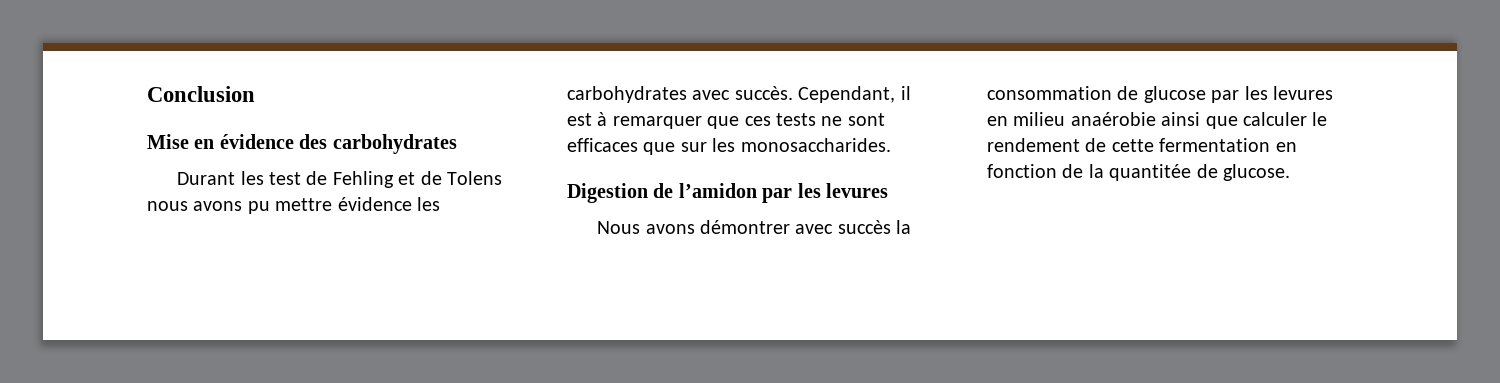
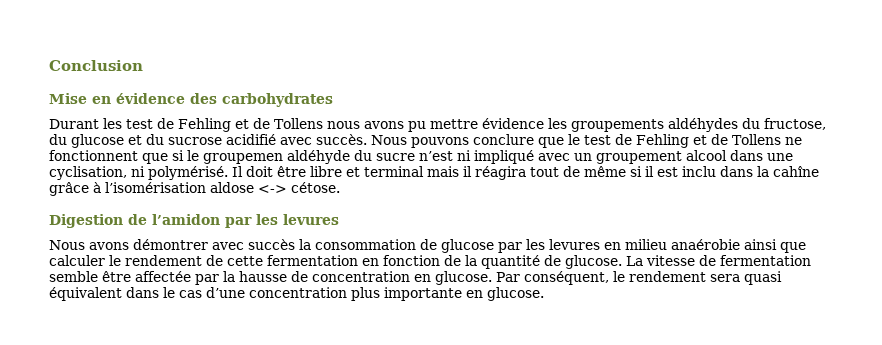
- Durant les test de Fehling et de Tolens nous avons pu mettre évidence les carbohydrates avec succès. Cependant, il est à remarquer que ces tests ne sont efficaces que sur les monosaccharides.
+ Durant les test de Fehling et de Tollens nous avons pu mettre évidence les groupements aldéhydes du fructose, du glucose et du sucrose acidifié avec succès. Nous pouvons conclure que le test de Fehling et de Tollens ne fonctionnent que si le groupemen aldéhyde du sucre n’est ni impliqué avec un groupement alcool dans une cyclisation, ni polymérisé. Il doit être libre et terminal mais il réagira tout de même si il est inclu dans la cahîne grâce à l’isomérisation aldose <-> cétose.
- Nous avons démontrer avec succès la consommation de glucose par les levures en milieu anaérobie ainsi que calculer le rendement de cette fermentation en fonction de la quantitée de glucose.
+ Nous avons démontrer avec succès la consommation de glucose par les levures en milieu anaérobie ainsi que calculer le rendement de cette fermentation en fonction de la quantité de glucose.
+ La vitesse de fermentation semble être affectée par la hausse de concentration en glucose. Par conséquent, le rendement sera quasi équivalent dans le cas d’une concentration plus importante en glucose.

